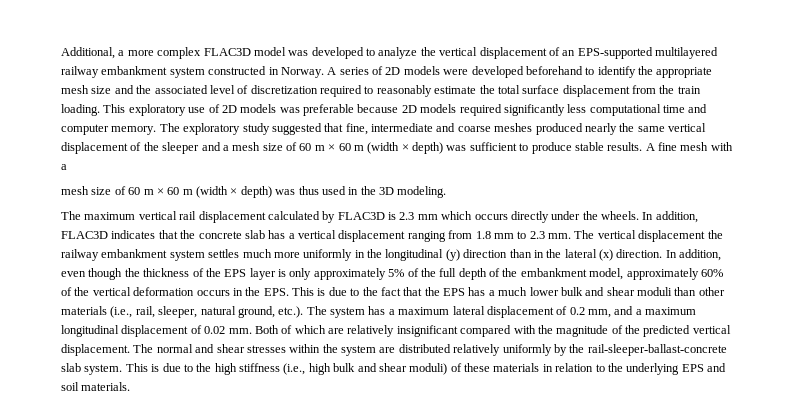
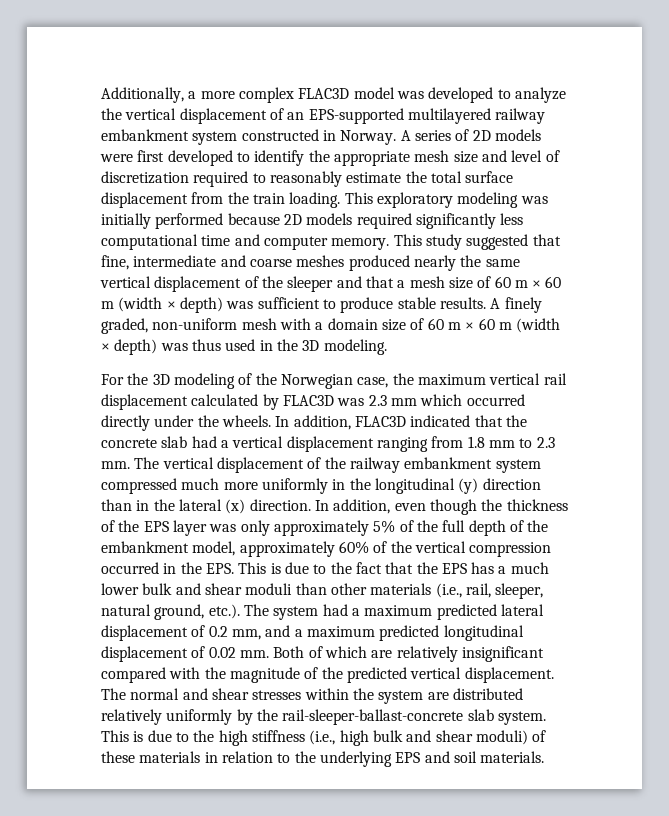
- Additional, a more complex FLAC3D model was developed to analyze the vertical displacement of an EPS-supported multilayered railway embankment system constructed in Norway.
+ Additionally, a more complex FLAC3D model was developed to analyze the vertical displacement of an EPS-supported multilayered railway embankment system constructed in Norway.
- A series of 2D models were developed beforehand to identify the appropriate mesh size and the associated level of discretization required to reasonably estimate the total surface displacement from the train loading.
+ A series of 2D models were first developed to identify the appropriate mesh size and level of discretization required to reasonably estimate the total surface displacement from the train loading.
- This exploratory use of 2D models was preferable because 2D models required significantly less computational time and computer memory.
+ This exploratory modeling was initially performed because 2D models required significantly less computational time and computer memory.
- The exploratory study suggested that fine, intermediate and coarse meshes produced nearly the same vertical displacement of the sleeper and a mesh size of 60 m × 60 m (width × depth) was sufficient to produce stable results.
+ This study suggested that fine, intermediate and coarse meshes produced nearly the same vertical displacement of the sleeper and that a mesh size of 60 m × 60 m (width × depth) was sufficient to produce stable results.
- A fine mesh with a
- mesh size of 60 m × 60 m (width × depth) was thus used in the 3D modeling.
+ A finely graded, non-uniform mesh with a domain size of 60 m × 60 m (width × depth) was thus used in the 3D modeling.
- The maximum vertical rail displacement calculated by FLAC3D is 2.3 mm which occurs directly under the wheels.
+ For the 3D modeling of the Norwegian case, the maximum vertical rail displacement calculated by FLAC3D was 2.3 mm which occurred directly under the wheels.
- In addition, FLAC3D indicates that the concrete slab has a vertical displacement ranging from 1.8 mm to 2.3 mm.
+ In addition, FLAC3D indicated that the concrete slab had a vertical displacement ranging from 1.8 mm to 2.3 mm.
- The vertical displacement the railway embankment system settles much more uniformly in the longitudinal (y) direction than in the lateral (x) direction.
+ The vertical displacement of the railway embankment system compressed much more uniformly in the longitudinal (y) direction than in the lateral (x) direction.
- In addition, even though the thickness of the EPS layer is only approximately 5% of the full depth of the embankment model, approximately 60% of the vertical deformation occurs in the EPS. This is due to the fact that the EPS has a much lower bulk and shear moduli than other materials (i.e., rail, sleeper, natural ground, etc.). The system has a maximum lateral displacement of 0.2 mm, and a maximum longitudinal displacement of 0.02 mm.
+ In addition, even though the thickness of the EPS layer was only approximately 5% of the full depth of the embankment model, approximately 60% of the vertical compression occurred in the EPS. This is due to the fact that the EPS has a much lower bulk and shear moduli than other materials (i.e., rail, sleeper, natural ground, etc.). The system had a maximum predicted lateral displacement of 0.2 mm, and a maximum predicted longitudinal displacement of 0.02 mm.

